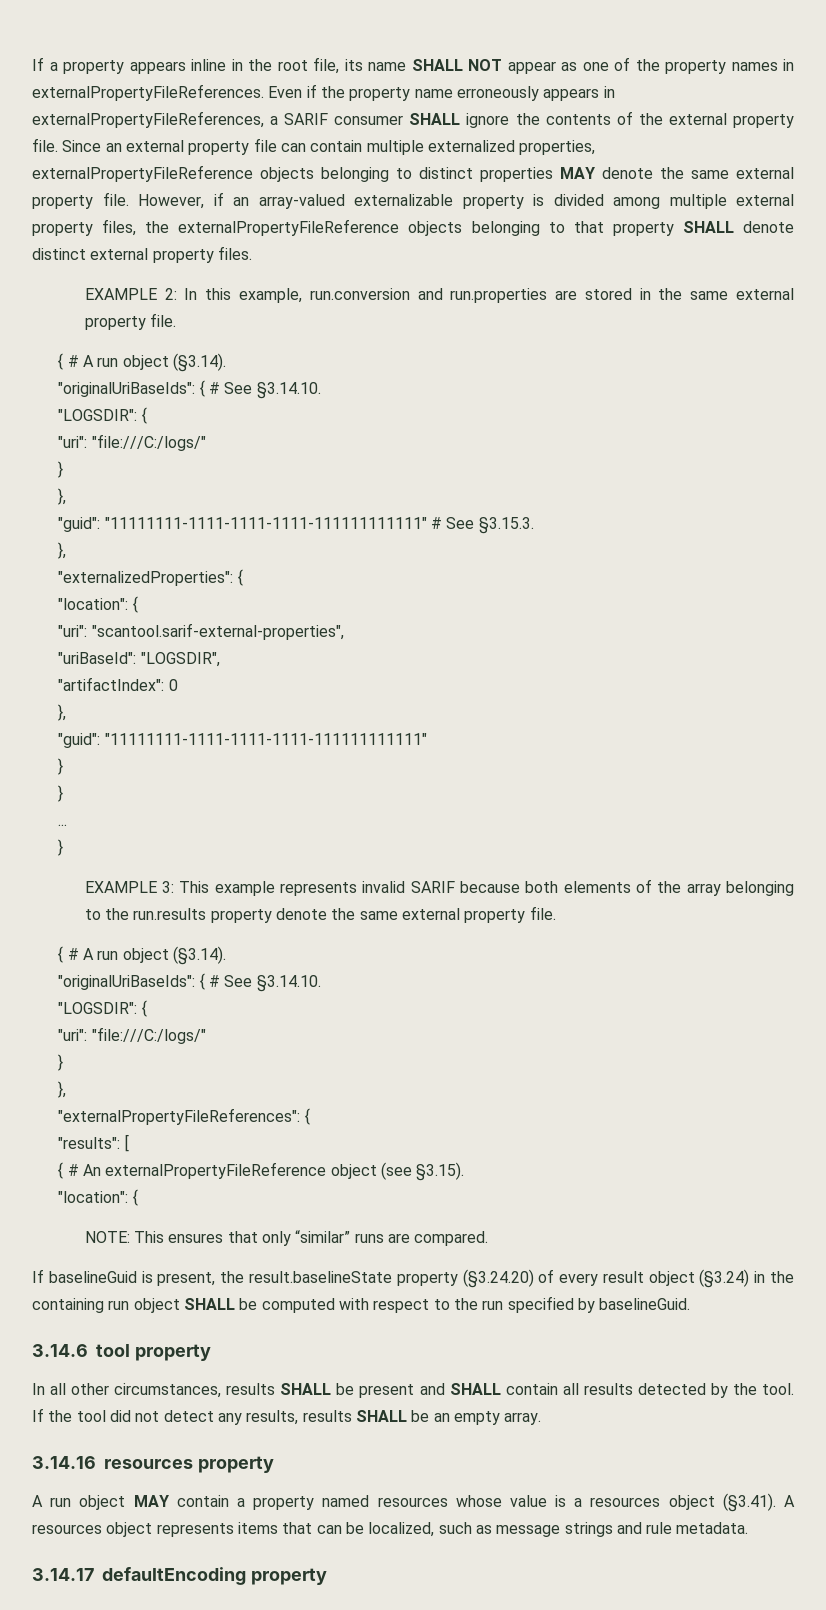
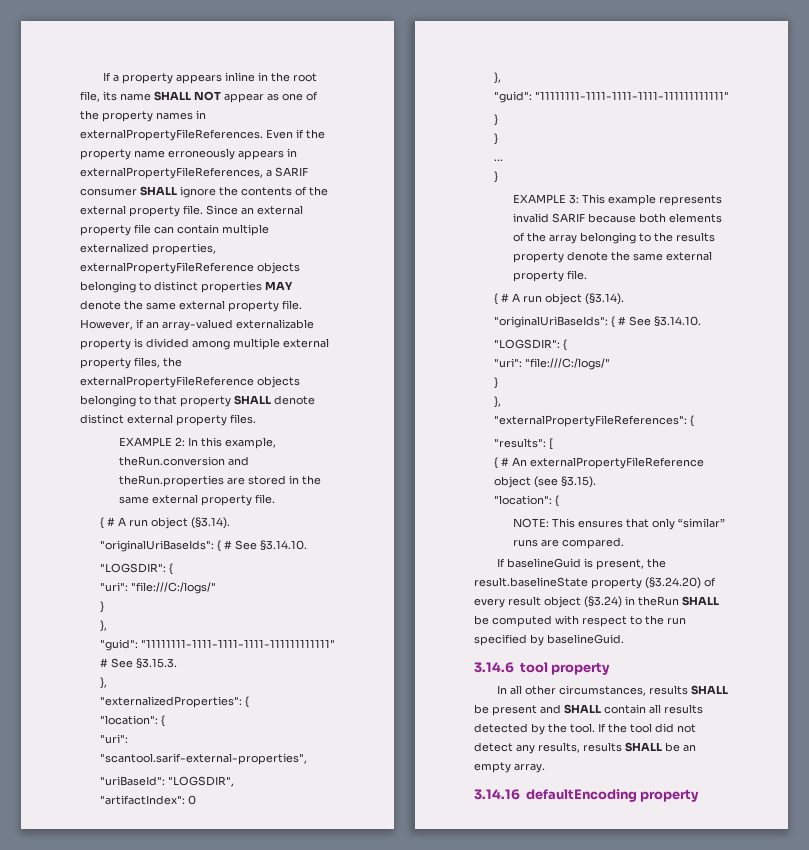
- EXAMPLE 2: In this example, run.conversion and run.properties are stored in the same external property file.
+ EXAMPLE 2: In this example, theRun.conversion and theRun.properties are stored in the same external property file.
- EXAMPLE 3: This example represents invalid SARIF because both elements of the array belonging to the run.results property denote the same external property file.
+ EXAMPLE 3: This example represents invalid SARIF because both elements of the array belonging to the results property denote the same external property file.
- If baselineGuid is present, the result.baselineState property (§3.24.20) of every result object (§3.24) in the containing run object SHALL be computed with respect to the run specified by baselineGuid.
+ If baselineGuid is present, the result.baselineState property (§3.24.20) of every result object (§3.24) in theRun SHALL be computed with respect to the run specified by baselineGuid.
- 3.14.16 resources property
- A run object MAY contain a property named resources whose value is a resources object (§3.41). A resources object represents items that can be localized, such as message strings and rule metadata.
- 3.14.17 defaultEncoding property
+ 3.14.16 defaultEncoding property

